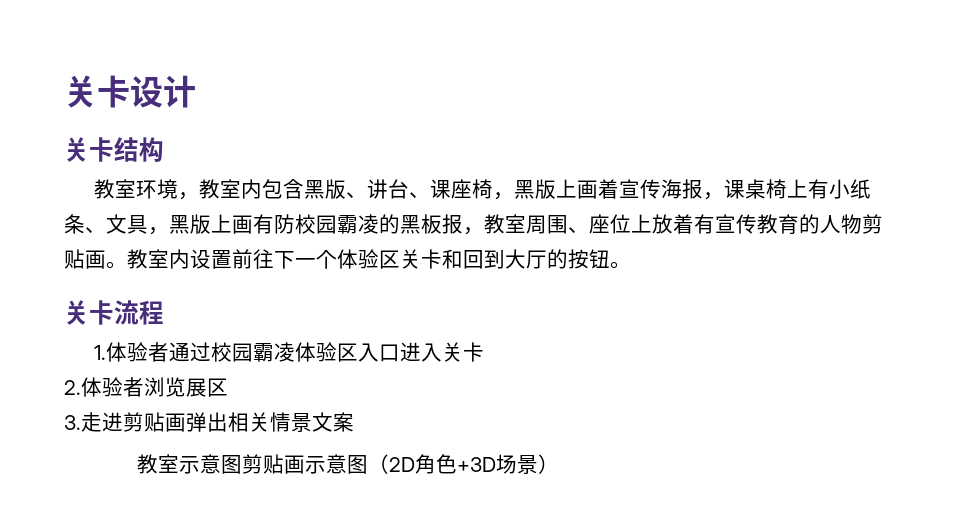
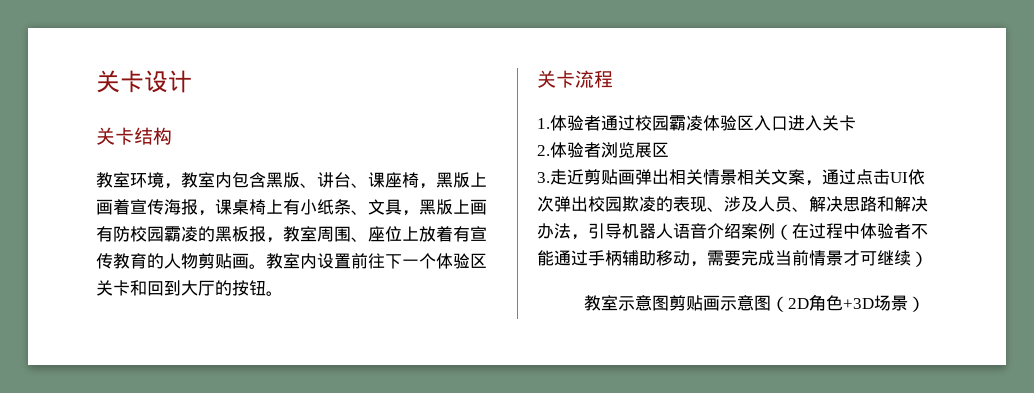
- 3.走进剪贴画弹出相关情景文案
+ 3.走近剪贴画弹出相关情景相关文案，通过点击UI依次弹出校园欺凌的表现、涉及人员、解决思路和解决办法，引导机器人语音介绍案例（在过程中体验者不能通过手柄辅助移动，需要完成当前情景才可继续）

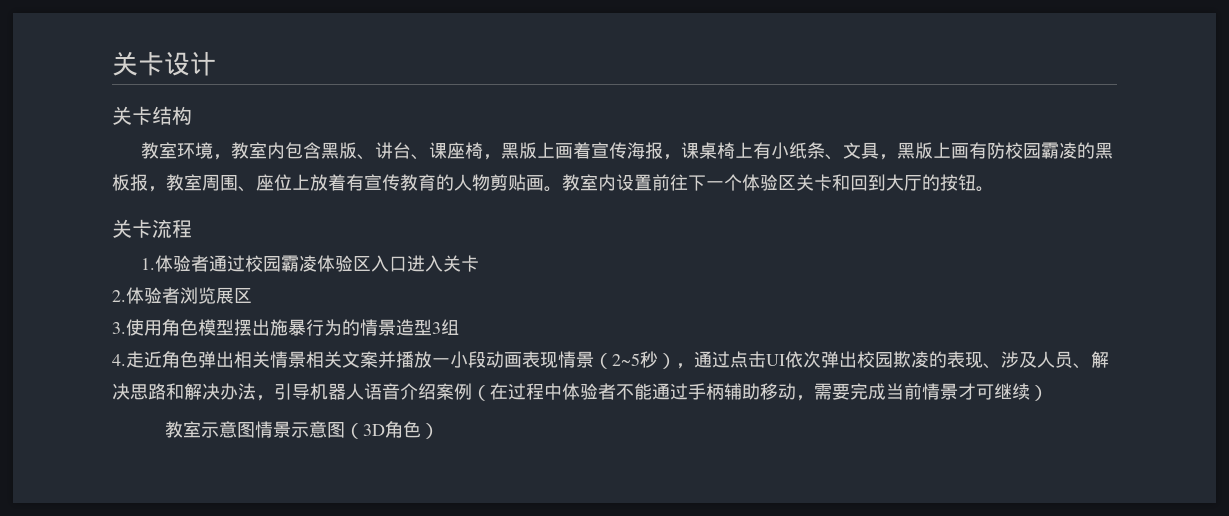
- 3.走近剪贴画弹出相关情景相关文案，通过点击UI依次弹出校园欺凌的表现、涉及人员、解决思路和解决办法，引导机器人语音介绍案例（在过程中体验者不能通过手柄辅助移动，需要完成当前情景才可继续）
+ 3.使用角色模型摆出施暴行为的情景造型3组
+ 4.走近角色弹出相关情景相关文案并播放一小段动画表现情景（2~5秒），通过点击UI依次弹出校园欺凌的表现、涉及人员、解决思路和解决办法，引导机器人语音介绍案例（在过程中体验者不能通过手柄辅助移动，需要完成当前情景才可继续）
- 教室示意图剪贴画示意图（2D角色+3D场景）
+ 教室示意图情景示意图（3D角色）

